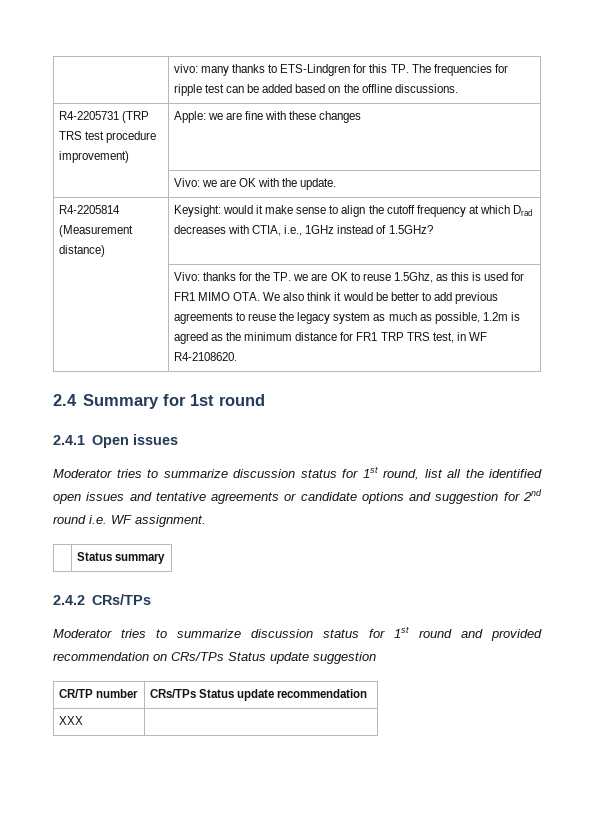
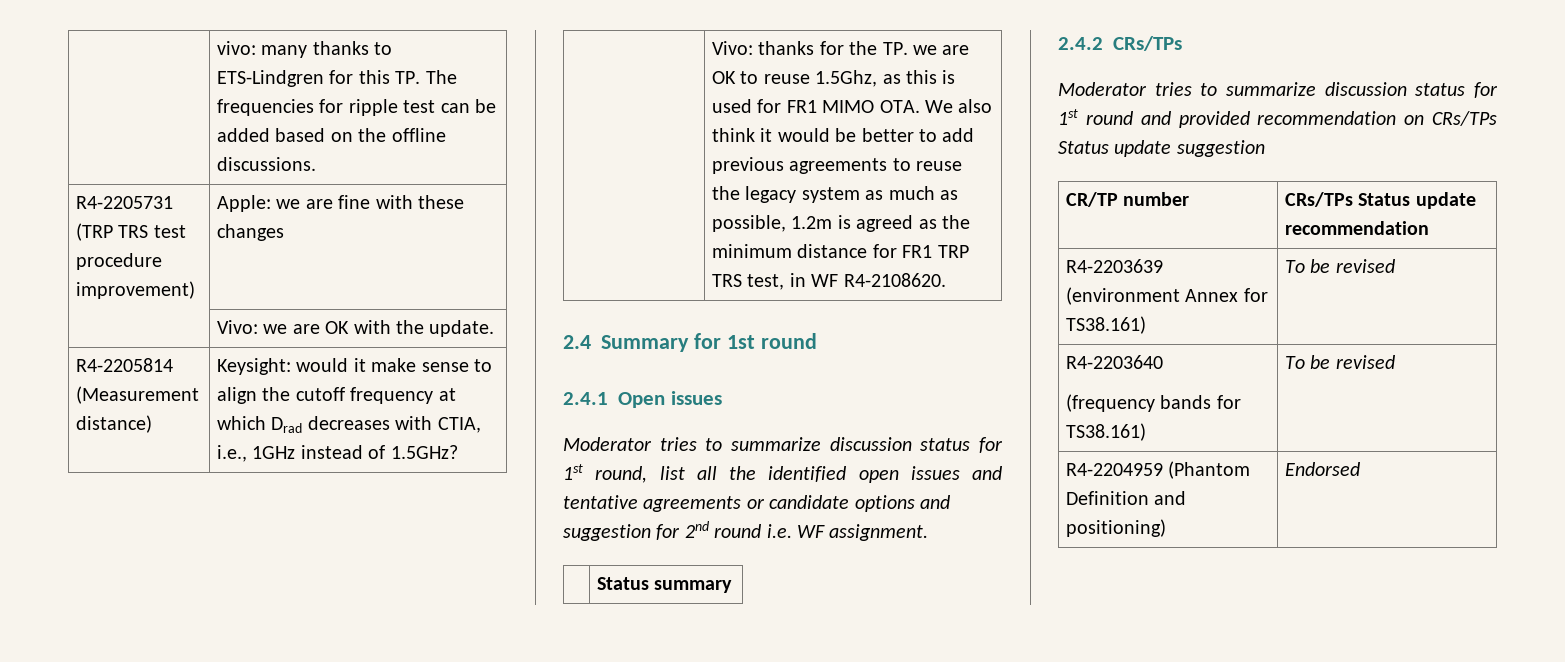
- XXX |
+ R4-2203639 (environment Annex for TS38.161) | To be revised
+ R4-2203640
+ (frequency bands for TS38.161) | To be revised
+ R4-2204959 (Phantom Definition and positioning) | Endorsed

